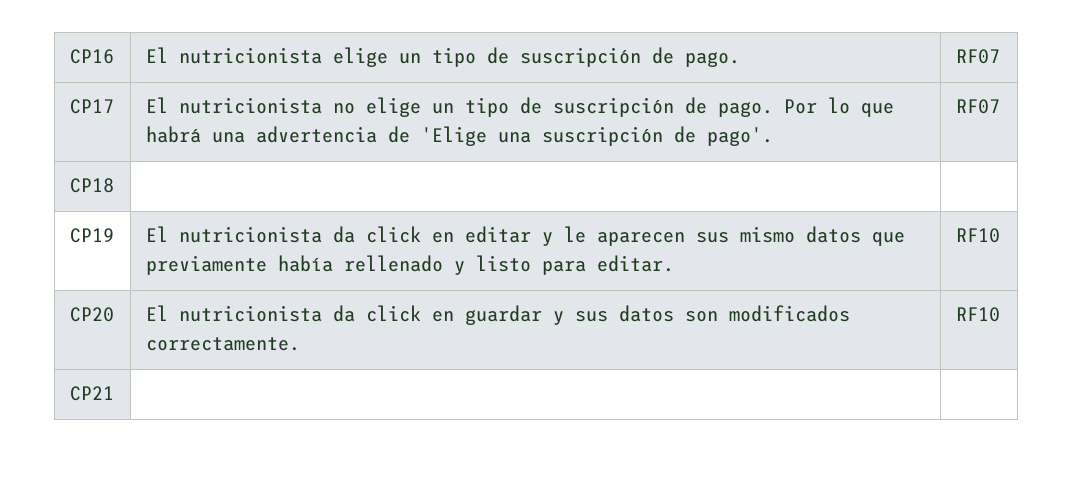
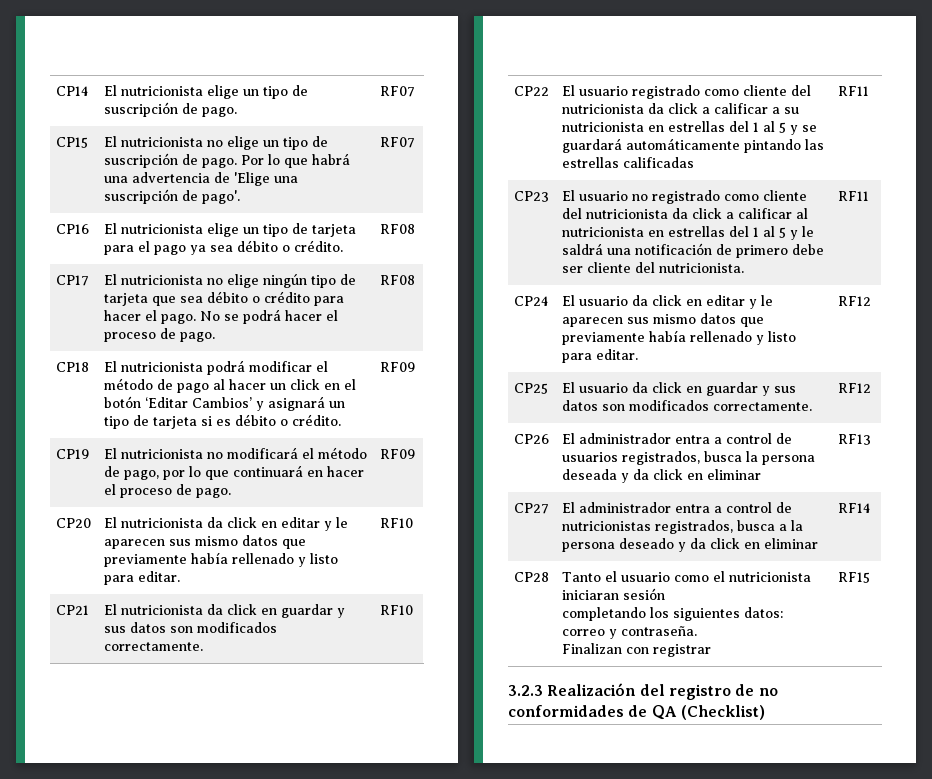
- CP16 | El nutricionista elige un tipo de suscripción de pago. | RF07
+ CP14 | El nutricionista elige un tipo de suscripción de pago. | RF07
- CP17 | El nutricionista no elige un tipo de suscripción de pago. Por lo que habrá una advertencia de 'Elige una suscripción de pago'. | RF07
+ CP15 | El nutricionista no elige un tipo de suscripción de pago. Por lo que habrá una advertencia de 'Elige una suscripción de pago'. | RF07
- CP18 | |
- CP19 | El nutricionista da click en editar y le aparecen sus mismo datos que previamente había rellenado y listo para editar. | RF10
+ CP16 | El nutricionista elige un tipo de tarjeta para el pago ya sea débito o crédito. | RF08
+ CP17 | El nutricionista no elige ningún tipo de tarjeta que sea débito o crédito para hacer el pago. No se podrá hacer el proceso de pago. | RF08
+ CP18 | El nutricionista podrá modificar el método de pago al hacer un click en el botón ‘Editar Cambios’ y asignará un tipo de tarjeta si es débito o crédito. | RF09
+ CP19 | El nutricionista no modificará el método de pago, por lo que continuará en hacer el proceso de pago. | RF09
+ CP20 | El nutricionista da click en editar y le aparecen sus mismo datos que previamente había rellenado y listo para editar. | RF10
- CP20 | El nutricionista da click en guardar y sus datos son modificados correctamente. | RF10
+ CP21 | El nutricionista da click en guardar y sus datos son modificados correctamente. | RF10
- CP21 | |
+ CP22 | El usuario registrado como cliente del nutricionista da click a calificar a su nutricionista en estrellas del 1 al 5 y se guardará automáticamente pintando las estrellas calificadas | RF11
+ CP23 | El usuario no registrado como cliente del nutricionista da click a calificar al nutricionista en estrellas del 1 al 5 y le saldrá una notificación de primero debe ser cliente del nutricionista. | RF11
+ CP24 | El usuario da click en editar y le aparecen sus mismo datos que previamente había rellenado y listo para editar. | RF12
+ CP25 | El usuario da click en guardar y sus datos son modificados correctamente. | RF12
+ CP26 | El administrador entra a control de usuarios registrados, busca la persona deseada y da click en eliminar | RF13
+ CP27 | El administrador entra a control de nutricionistas registrados, busca a la persona deseado y da click en eliminar | RF14
+ CP28 | Tanto el usuario como el nutricionista iniciaran sesión
+ completando los siguientes datos: correo y contraseña.
+ Finalizan con registrar | RF15
+ 3.2.3 Realización del registro de no conformidades de QA (Checklist)

